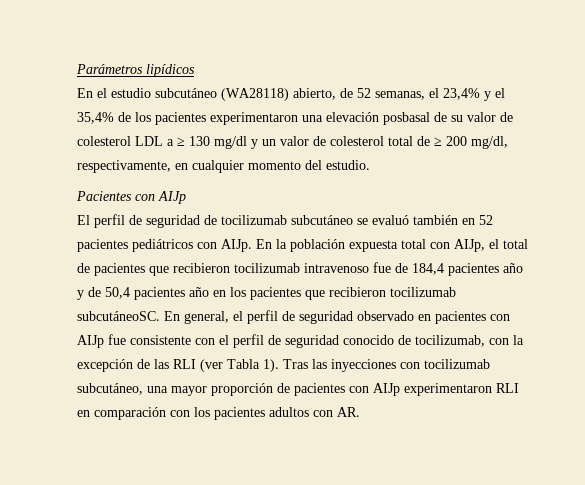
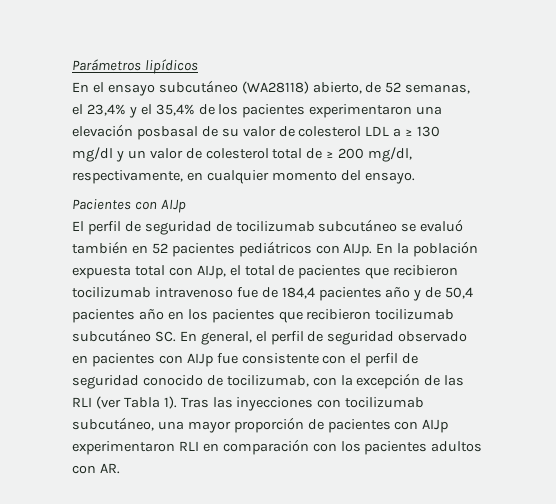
- En el estudio subcutáneo (WA28118) abierto, de 52 semanas, el 23,4% y el 35,4% de los pacientes experimentaron una elevación posbasal de su valor de colesterol LDL a ≥ 130 mg/dl y un valor de colesterol total de ≥ 200 mg/dl, respectivamente, en cualquier momento del estudio.
+ En el ensayo subcutáneo (WA28118) abierto, de 52 semanas, el 23,4% y el 35,4% de los pacientes experimentaron una elevación posbasal de su valor de colesterol LDL a ≥ 130 mg/dl y un valor de colesterol total de ≥ 200 mg/dl, respectivamente, en cualquier momento del ensayo.
- En la población expuesta total con AIJp, el total de pacientes que recibieron tocilizumab intravenoso fue de 184,4 pacientes año y de 50,4 pacientes año en los pacientes que recibieron tocilizumab subcutáneoSC. En general, el perfil de seguridad observado en pacientes con AIJp fue consistente con el perfil de seguridad conocido de tocilizumab, con la excepción de las RLI (ver Tabla 1).
+ En la población expuesta total con AIJp, el total de pacientes que recibieron tocilizumab intravenoso fue de 184,4 pacientes año y de 50,4 pacientes año en los pacientes que recibieron tocilizumab subcutáneo SC. En general, el perfil de seguridad observado en pacientes con AIJp fue consistente con el perfil de seguridad conocido de tocilizumab, con la excepción de las RLI (ver Tabla 1).

